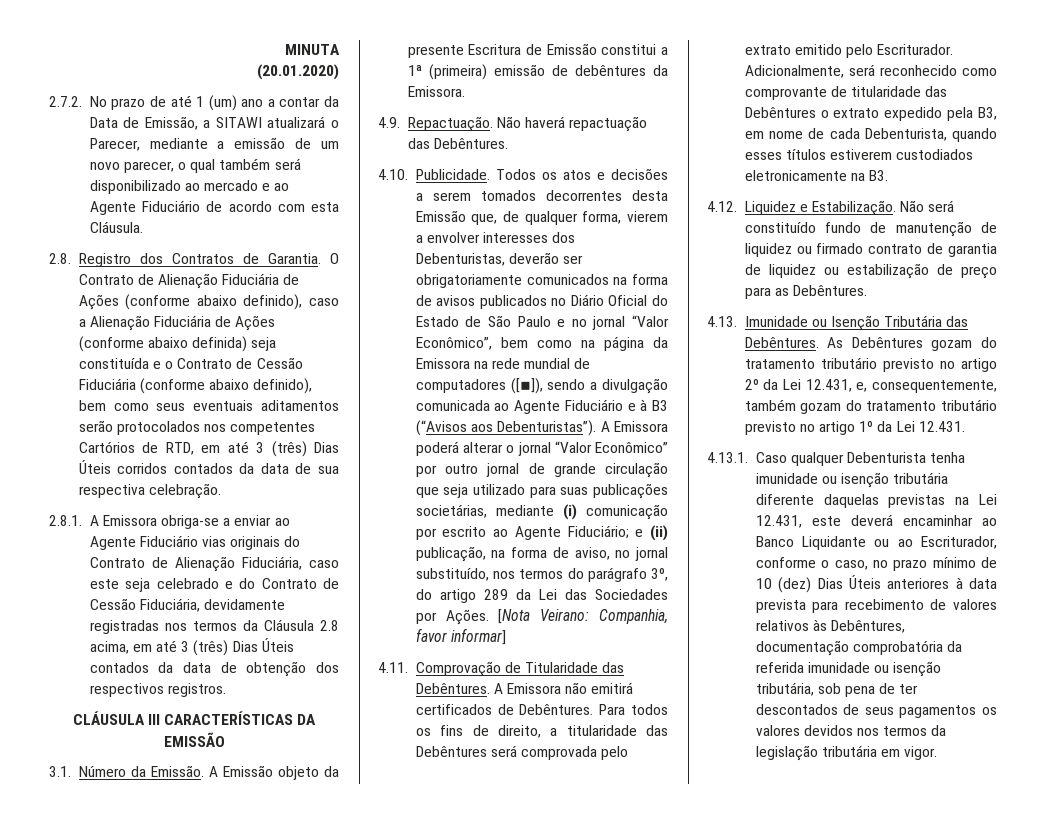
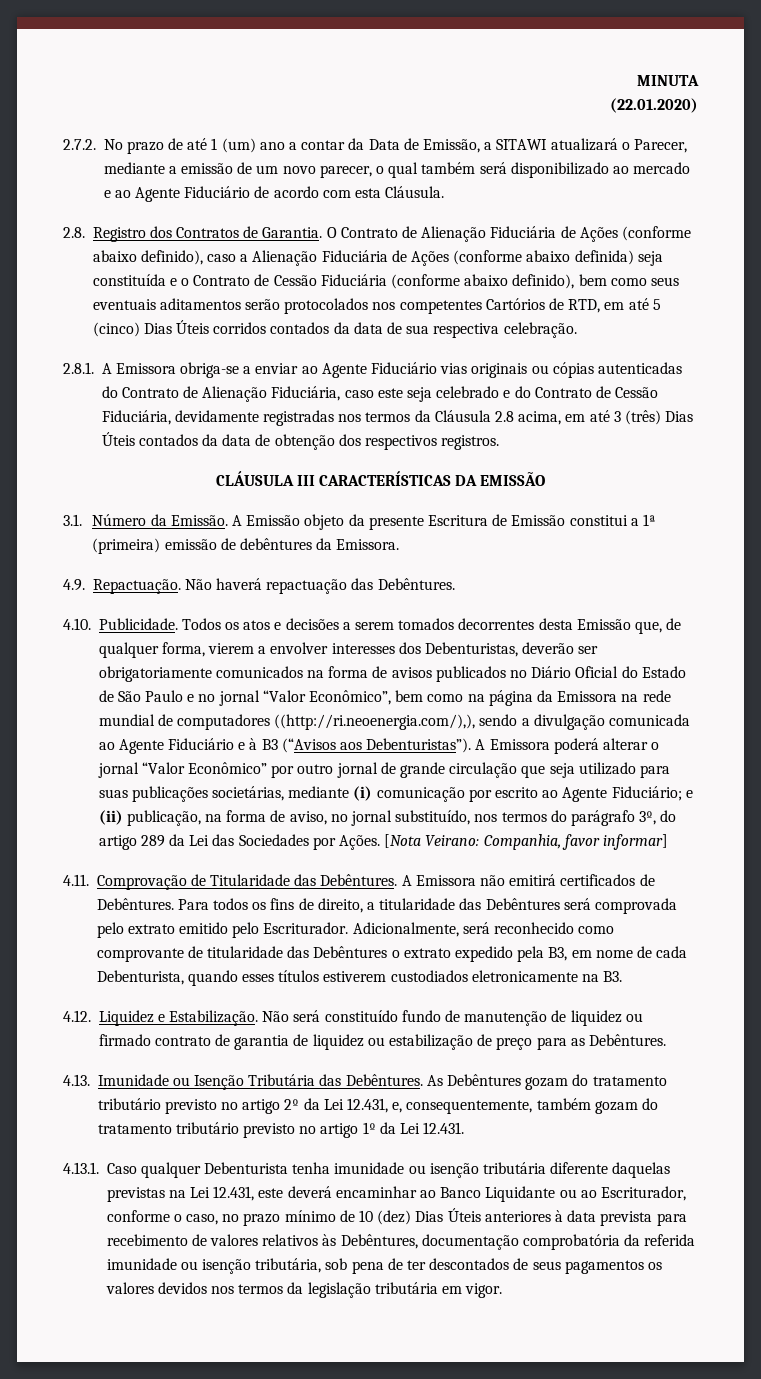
- (20.01.2020)
+ (22.01.2020)
- O Contrato de Alienação Fiduciária de Ações (conforme abaixo definido), caso a Alienação Fiduciária de Ações (conforme abaixo definida) seja constituída e o Contrato de Cessão Fiduciária (conforme abaixo definido), bem como seus eventuais aditamentos serão protocolados nos competentes Cartórios de RTD, em até 3 (três) Dias Úteis corridos contados da data de sua respectiva celebração.
+ O Contrato de Alienação Fiduciária de Ações (conforme abaixo definido), caso a Alienação Fiduciária de Ações (conforme abaixo definida) seja constituída e o Contrato de Cessão Fiduciária (conforme abaixo definido), bem como seus eventuais aditamentos serão protocolados nos competentes Cartórios de RTD, em até 5 (cinco) Dias Úteis corridos contados da data de sua respectiva celebração.
- 2.8.1. A Emissora obriga-se a enviar ao Agente Fiduciário vias originais do Contrato de Alienação Fiduciária, caso este seja celebrado e do Contrato de Cessão Fiduciária, devidamente registradas nos termos da Cláusula 2.8 acima, em até 3 (três) Dias Úteis contados da data de obtenção dos respectivos registros.
+ 2.8.1. A Emissora obriga-se a enviar ao Agente Fiduciário vias originais ou cópias autenticadas do Contrato de Alienação Fiduciária, caso este seja celebrado e do Contrato de Cessão Fiduciária, devidamente registradas nos termos da Cláusula 2.8 acima, em até 3 (três) Dias Úteis contados da data de obtenção dos respectivos registros.
- Todos os atos e decisões a serem tomados decorrentes desta Emissão que, de qualquer forma, vierem a envolver interesses dos Debenturistas, deverão ser obrigatoriamente comunicados na forma de avisos publicados no Diário Oficial do Estado de São Paulo e no jornal “Valor Econômico”, bem como na página da Emissora na rede mundial de computadores ([▪]), sendo a divulgação comunicada ao Agente Fiduciário e à B3 (“Avisos aos Debenturistas”).
+ Todos os atos e decisões a serem tomados decorrentes desta Emissão que, de qualquer forma, vierem a envolver interesses dos Debenturistas, deverão ser obrigatoriamente comunicados na forma de avisos publicados no Diário Oficial do Estado de São Paulo e no jornal “Valor Econômico”, bem como na página da Emissora na rede mundial de computadores ((http://ri.neoenergia.com/),), sendo a divulgação comunicada ao Agente Fiduciário e à B3 (“Avisos aos Debenturistas”).

